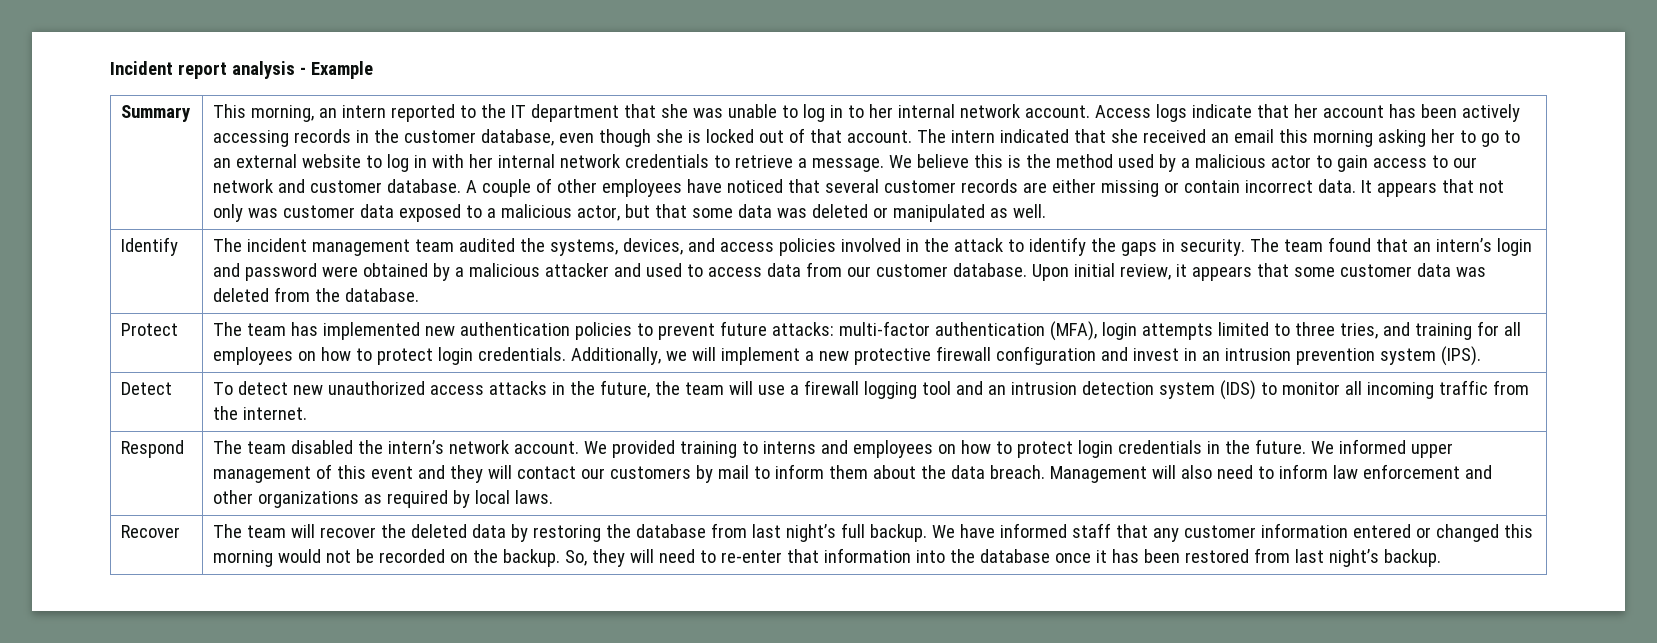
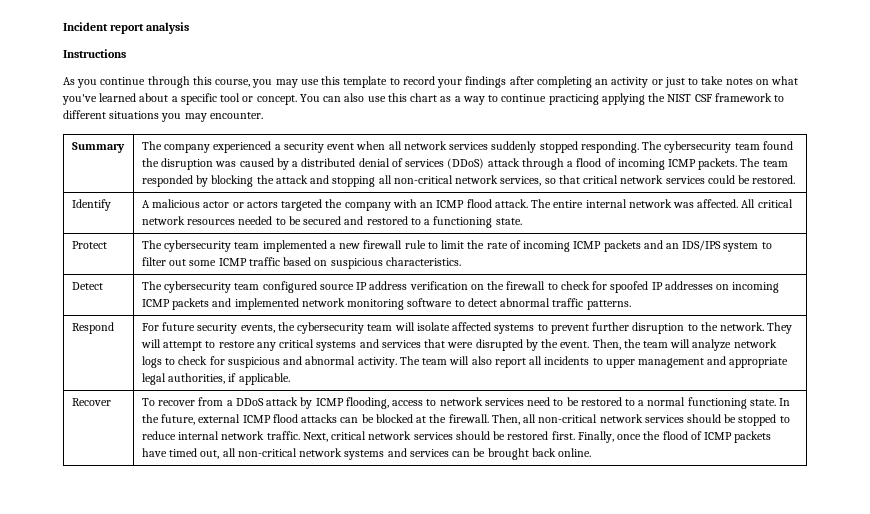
- Incident report analysis - Example
- Summary | This morning, an intern reported to the IT department that she was unable to log in to her internal network account. Access logs indicate that her account has been actively accessing records in the customer database, even though she is locked out of that account. The intern indicated that she received an email this morning asking her to go to an external website to log in with her internal network credentials to retrieve a message. We believe this is the method used by a malicious actor to gain access to our network and customer database. A couple of other employees have noticed that several customer records are either missing or contain incorrect data. It appears that not only was customer data exposed to a malicious actor, but that some data was deleted or manipulated as well.
- Identify | The incident management team audited the systems, devices, and access policies involved in the attack to identify the gaps in security. The team found that an intern’s login and password were obtained by a malicious attacker and used to access data from our customer database. Upon initial review, it appears that some customer data was deleted from the database.
- Protect | The team has implemented new authentication policies to prevent future attacks: multi-factor authentication (MFA), login attempts limited to three tries, and training for all employees on how to protect login credentials. Additionally, we will implement a new protective firewall configuration and invest in an intrusion prevention system (IPS).
- Detect | To detect new unauthorized access attacks in the future, the team will use a firewall logging tool and an intrusion detection system (IDS) to monitor all incoming traffic from the internet.
- Respond | The team disabled the intern’s network account. We provided training to interns and employees on how to protect login credentials in the future. We informed upper management of this event and they will contact our customers by mail to inform them about the data breach. Management will also need to inform law enforcement and other organizations as required by local laws.
- Recover | The team will recover the deleted data by restoring the database from last night’s full backup. We have informed staff that any customer information entered or changed this morning would not be recorded on the backup. So, they will need to re-enter that information into the database once it has been restored from last night’s backup.
+ Incident report analysis
+ Instructions
+ As you continue through this course, you may use this template to record your findings after completing an activity or just to take notes on what you've learned about a specific tool or concept. You can also use this chart as a way to continue practicing applying the NIST CSF framework to different situations you may encounter.
+ Summary | The company experienced a security event when all network services suddenly stopped responding. The cybersecurity team found the disruption was caused by a distributed denial of services (DDoS) attack through a flood of incoming ICMP packets. The team responded by blocking the attack and stopping all non-critical network services, so that critical network services could be restored.
+ Identify | A malicious actor or actors targeted the company with an ICMP flood attack. The entire internal network was affected. All critical network resources needed to be secured and restored to a functioning state.
+ Protect | The cybersecurity team implemented a new firewall rule to limit the rate of incoming ICMP packets and an IDS/IPS system to filter out some ICMP traffic based on suspicious characteristics.
+ Detect | The cybersecurity team configured source IP address verification on the firewall to check for spoofed IP addresses on incoming ICMP packets and implemented network monitoring software to detect abnormal traffic patterns.
+ Respond | For future security events, the cybersecurity team will isolate affected systems to prevent further disruption to the network. They will attempt to restore any critical systems and services that were disrupted by the event. Then, the team will analyze network logs to check for suspicious and abnormal activity. The team will also report all incidents to upper management and appropriate legal authorities, if applicable.
+ Recover | To recover from a DDoS attack by ICMP flooding, access to network services need to be restored to a normal functioning state. In the future, external ICMP flood attacks can be blocked at the firewall. Then, all non-critical network services should be stopped to reduce internal network traffic. Next, critical network services should be restored first. Finally, once the flood of ICMP packets have timed out, all non-critical network systems and services can be brought back online.

